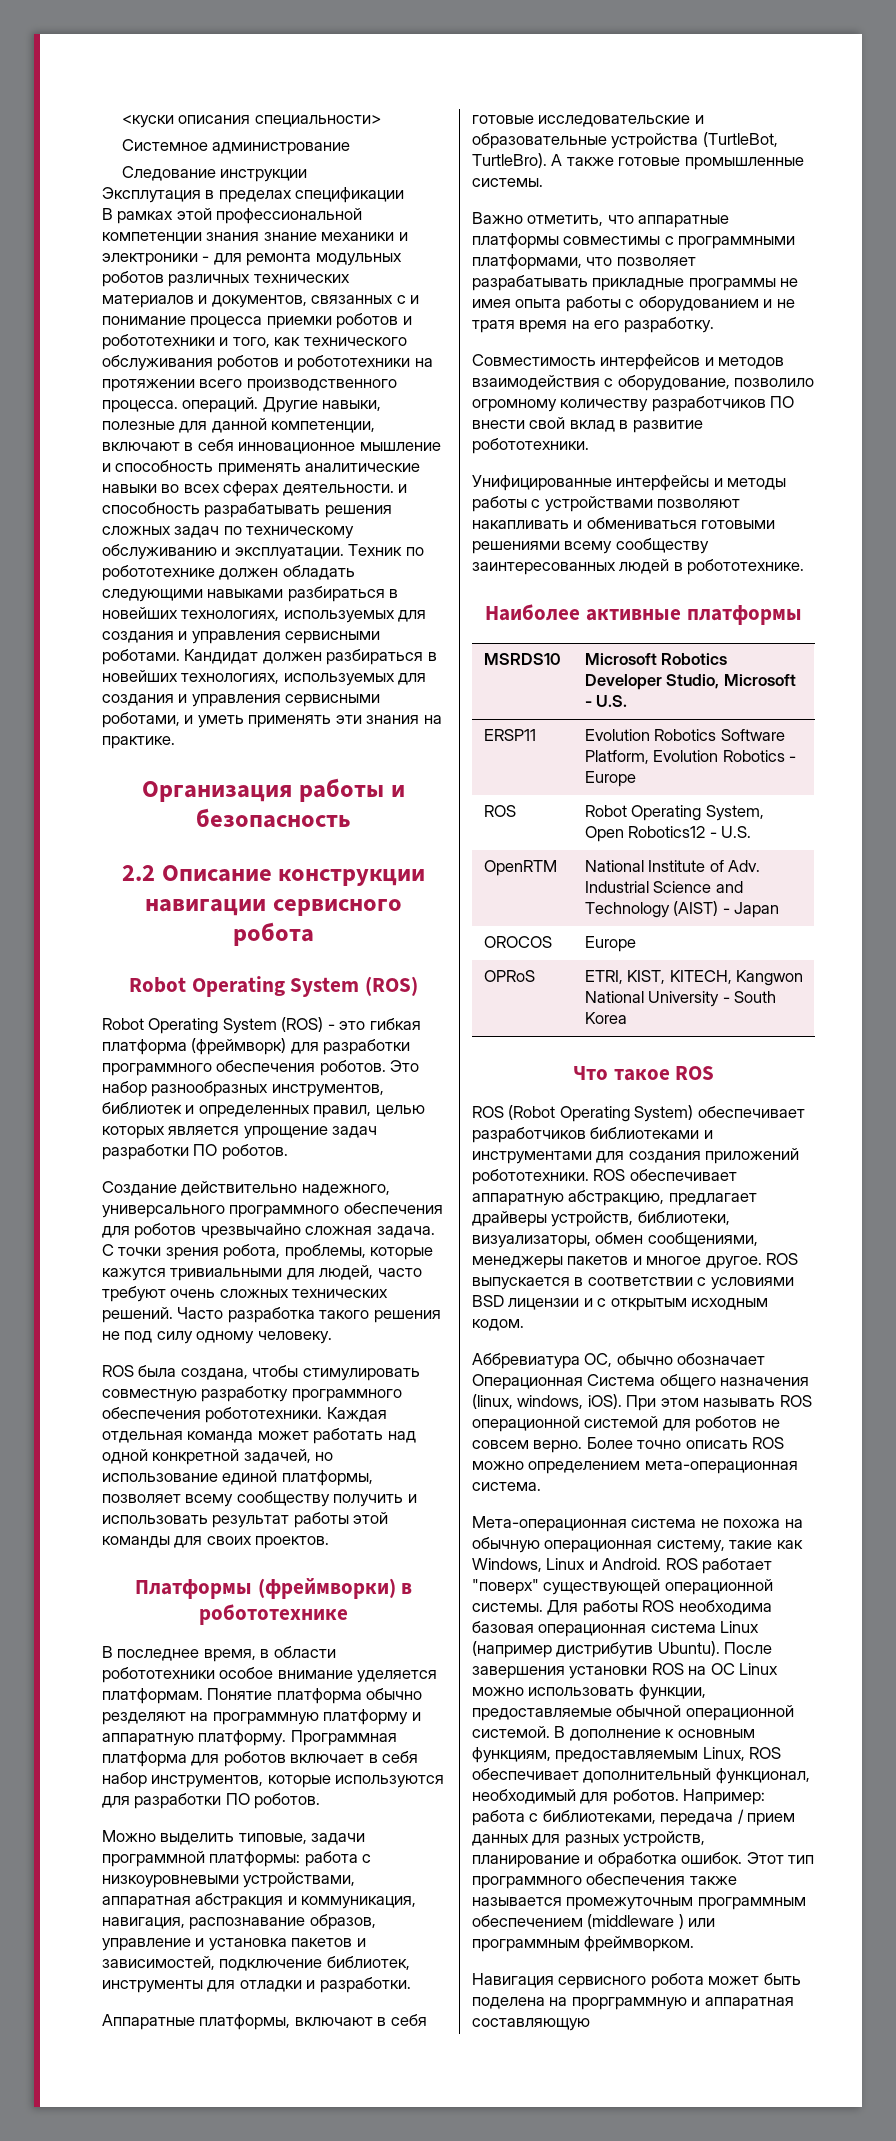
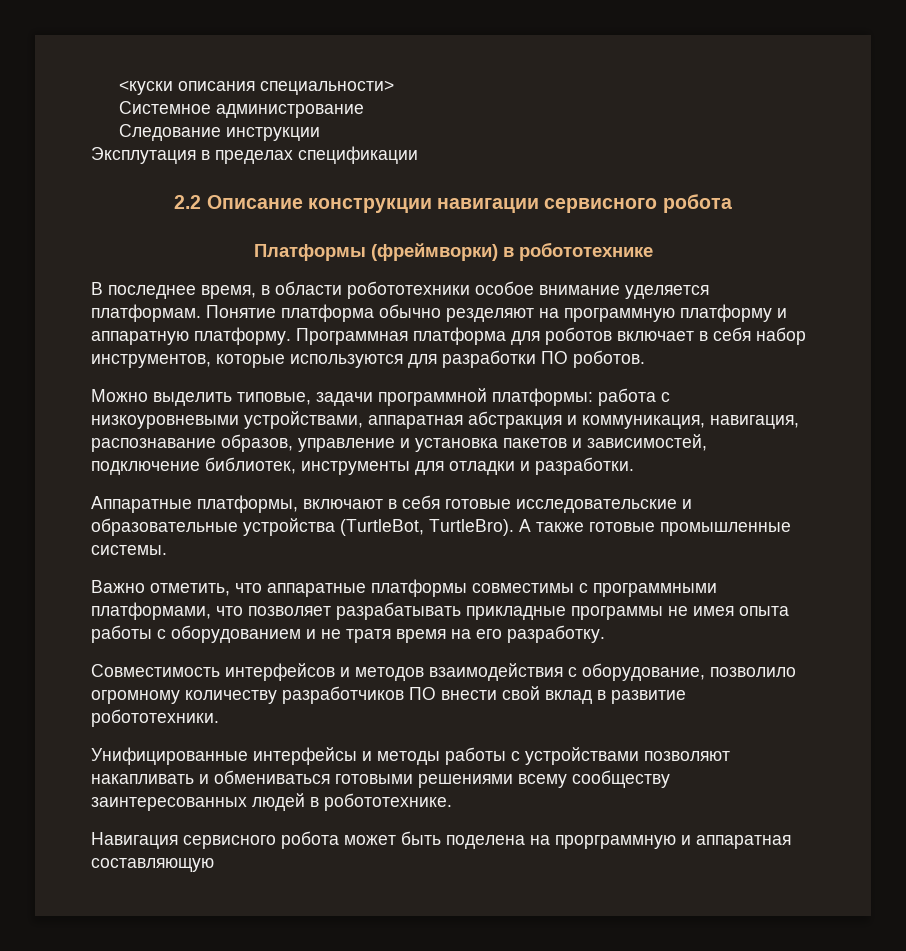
- В рамках этой профессиональной компетенции знания знание механики и электроники - для ремонта модульных роботов различных технических материалов и документов, связанных с и понимание процесса приемки роботов и робототехники и того, как технического обслуживания роботов и робототехники на протяжении всего производственного процесса. операций. Другие навыки, полезные для данной компетенции, включают в себя инновационное мышление и способность применять аналитические навыки во всех сферах деятельности. и способность разрабатывать решения сложных задач по техническому обслуживанию и эксплуатации. Техник по робототехнике должен обладать следующими навыками разбираться в новейших технологиях, используемых для создания и управления сервисными роботами. Кандидат должен разбираться в новейших технологиях, используемых для создания и управления сервисными роботами, и уметь применять эти знания на практике.
- Организация работы и безопасность
  2.2 Описание конструкции навигации сервисного робота
- Robot Operating System (ROS)
- Robot Operating System (ROS) - это гибкая платформа (фреймворк) для разработки программного обеспечения роботов. Это набор разнообразных инструментов, библиотек и определенных правил, целью которых является упрощение задач разработки ПО роботов.
- Создание действительно надежного, универсального программного обеспечения для роботов чрезвычайно сложная задача. С точки зрения робота, проблемы, которые кажутся тривиальными для людей, часто требуют очень сложных технических решений. Часто разработка такого решения не под силу одному человеку.
- ROS была создана, чтобы стимулировать совместную разработку программного обеспечения робототехники. Каждая отдельная команда может работать над одной конкретной задачей, но использование единой платформы, позволяет всему сообществу получить и использовать результат работы этой команды для своих проектов.
- Наиболее активные платформы
- MSRDS10 | Microsoft Robotics Developer Studio, Microsoft - U.S.
- ERSP11 | Evolution Robotics Software Platform, Evolution Robotics - Europe
- ROS | Robot Operating System, Open Robotics12 - U.S.
- OpenRTM | National Institute of Adv. Industrial Science and Technology (AIST) - Japan
- OROCOS | Europe
- OPRoS | ETRI, KIST, KITECH, Kangwon National University - South Korea
- Что такое ROS
- ROS (Robot Operating System) обеспечивает разработчиков библиотеками и инструментами для создания приложений робототехники. ROS обеспечивает аппаратную абстракцию, предлагает драйверы устройств, библиотеки, визуализаторы, обмен сообщениями, менеджеры пакетов и многое другое. ROS выпускается в соответствии с условиями BSD лицензии и с открытым исходным кодом.
- Аббревиатура ОС, обычно обозначает Операционная Система общего назначения (linux, windows, iOS). При этом называть ROS операционной системой для роботов не совсем верно. Более точно описать ROS можно определением мета-операционная система.
- Мета-операционная система не похожа на обычную операционная систему, такие как Windows, Linux и Android. ROS работает "поверх" существующей операционной системы. Для работы ROS необходима базовая операционная система Linux (например дистрибутив Ubuntu). После завершения установки ROS на OC Linux можно использовать функции, предоставляемые обычной операционной системой. В дополнение к основным функциям, предоставляемым Linux, ROS обеспечивает дополнительный функционал, необходимый для роботов. Например: работа с библиотеками, передача / прием данных для разных устройств, планирование и обработка ошибок. Этот тип программного обеспечения также называется промежуточным программным обеспечением (middleware ) или программным фреймворком.

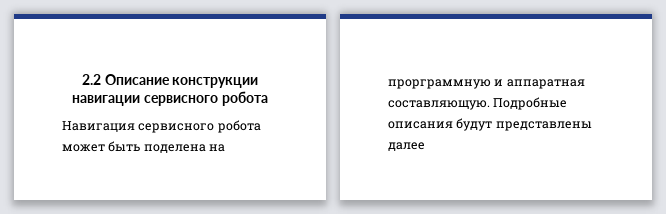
- <куски описания специальности>
- Системное администрование
- Следование инструкции
- Эксплутация в пределах спецификации
- Платформы (фреймворки) в робототехнике
- В последнее время, в области робототехники особое внимание уделяется платформам. Понятие платформа обычно резделяют на программную платформу и аппаратную платформу. Программная платформа для роботов включает в себя набор инструментов, которые используются для разработки ПО роботов.
- Можно выделить типовые, задачи программной платформы: работа с низкоуровневыми устройствами, аппаратная абстракция и коммуникация, навигация, распознавание образов, управление и установка пакетов и зависимостей, подключение библиотек, инструменты для отладки и разработки.
- Аппаратные платформы, включают в себя готовые исследовательские и образовательные устройства (TurtleBot, TurtleBro). А также готовые промышленные системы.
- Важно отметить, что аппаратные платформы совместимы с программными платформами, что позволяет разрабатывать прикладные программы не имея опыта работы с оборудованием и не тратя время на его разработку.
- Совместимость интерфейсов и методов взаимодействия с оборудование, позволило огромному количеству разработчиков ПО внести свой вклад в развитие робототехники.
- Унифицированные интерфейсы и методы работы с устройствами позволяют накапливать и обмениваться готовыми решениями всему сообществу заинтересованных людей в робототехнике.
- Навигация сервисного робота может быть поделена на прорграммную и аппаратная составляющую
+ Навигация сервисного робота может быть поделена на прорграммную и аппаратная составляющую. Подробные описания будут представлены далее

